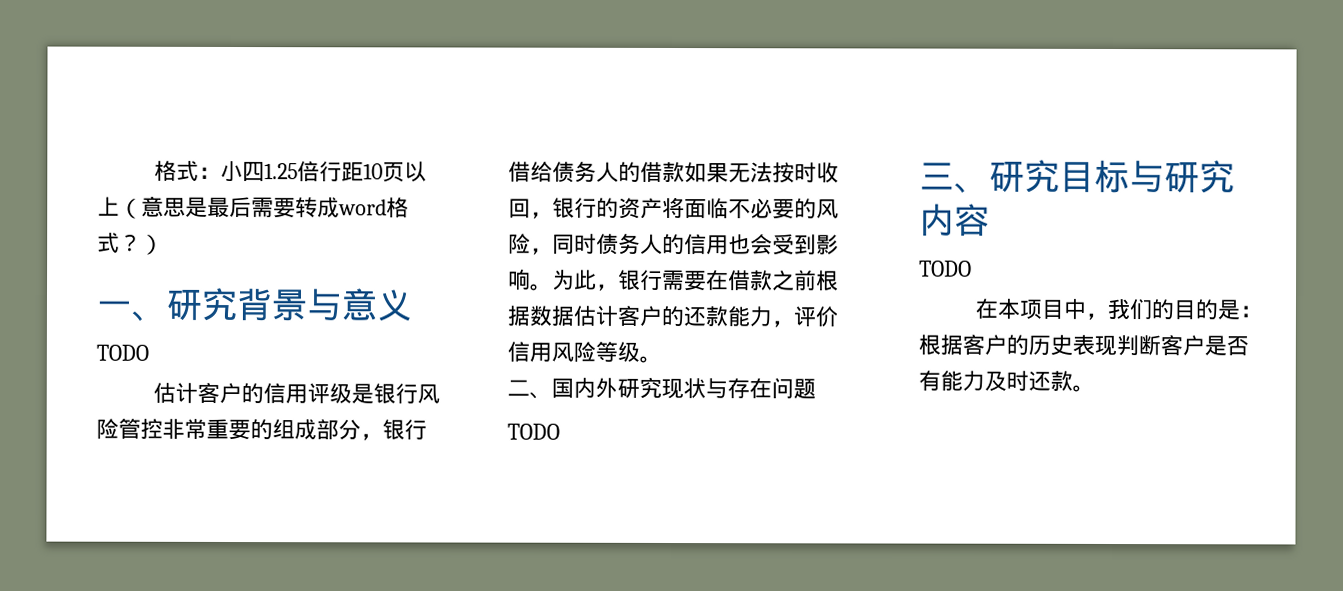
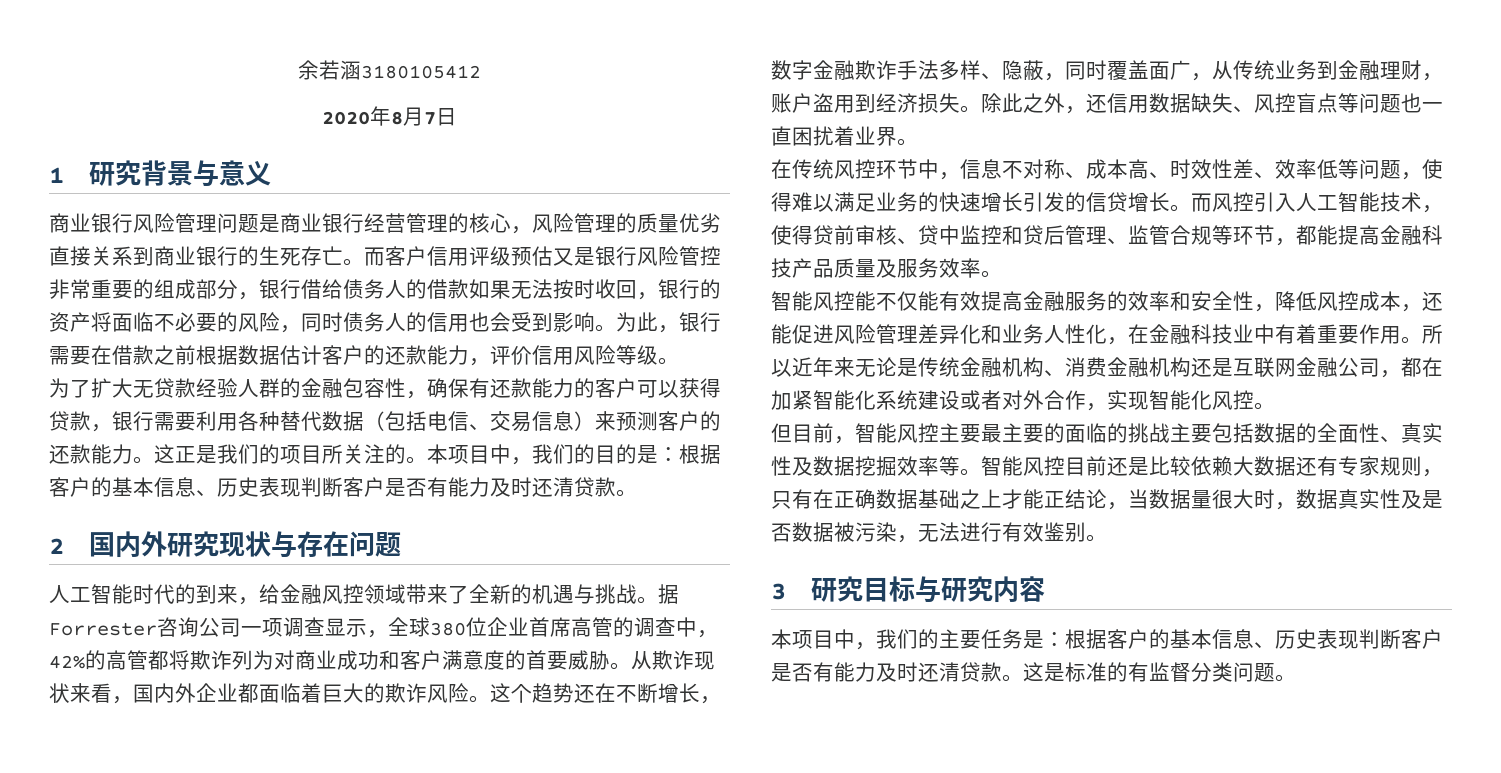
- 格式：小四1.25倍行距10页以上（意思是最后需要转成word格式？）
- 一、研究背景与意义
- TODO
- 估计客户的信用评级是银行风险管控非常重要的组成部分，银行借给债务人的借款如果无法按时收回，银行的资产将面临不必要的风险，同时债务人的信用也会受到影响。
+ 余若涵3180105412
+ 2020年8月7日
+ 1研究背景与意义
+ 商业银行风险管理问题是商业银行经营管理的核心，风险管理的质量优劣直接关系到商业银行的生死存亡。而客户信用评级预估又是银行风险管控非常重要的组成部分，银行借给债务人的借款如果无法按时收回，银行的资产将面临不必要的风险，同时债务人的信用也会受到影响。
- 二、国内外研究现状与存在问题
- TODO
- 三、研究目标与研究内容
- TODO
- 在本项目中，我们的目的是：根据客户的历史表现判断客户是否有能力及时还款。
+ 为了扩大无贷款经验人群的金融包容性，确保有还款能力的客户可以获得贷款，银行需要利用各种替代数据（包括电信、交易信息）来预测客户的还款能力。这正是我们的项目所关注的。本项目中，我们的目的是：根据客户的基本信息、历史表现判断客户是否有能力及时还清贷款。
+ 2国内外研究现状与存在问题
+ 人工智能时代的到来，给金融风控领域带来了全新的机遇与挑战。据Forrester咨询公司一项调查显示，全球380位企业首席高管的调查中，42%的高管都将欺诈列为对商业成功和客户满意度的首要威胁。从欺诈现状来看，国内外企业都面临着巨大的欺诈风险。这个趋势还在不断增长，数字金融欺诈手法多样、隐蔽，同时覆盖面广，从传统业务到金融理财，账户盗用到经济损失。除此之外，还信用数据缺失、风控盲点等问题也一直困扰着业界。
+ 在传统风控环节中，信息不对称、成本高、时效性差、效率低等问题，使得难以满足业务的快速增长引发的信贷增长。而风控引入人工智能技术，使得贷前审核、贷中监控和贷后管理、监管合规等环节，都能提高金融科技产品质量及服务效率。
+ 智能风控能不仅能有效提高金融服务的效率和安全性，降低风控成本，还能促进风险管理差异化和业务人性化，在金融科技业中有着重要作用。所以近年来无论是传统金融机构、消费金融机构还是互联网金融公司，都在加紧智能化系统建设或者对外合作，实现智能化风控。
+ 但目前，智能风控主要最主要的面临的挑战主要包括数据的全面性、真实性及数据挖掘效率等。智能风控目前还是比较依赖大数据还有专家规则，只有在正确数据基础之上才能正结论，当数据量很大时，数据真实性及是否数据被污染，无法进行有效鉴别。
+ 3研究目标与研究内容
+ 本项目中，我们的主要任务是：根据客户的基本信息、历史表现判断客户是否有能力及时还清贷款。这是标准的有监督分类问题。

